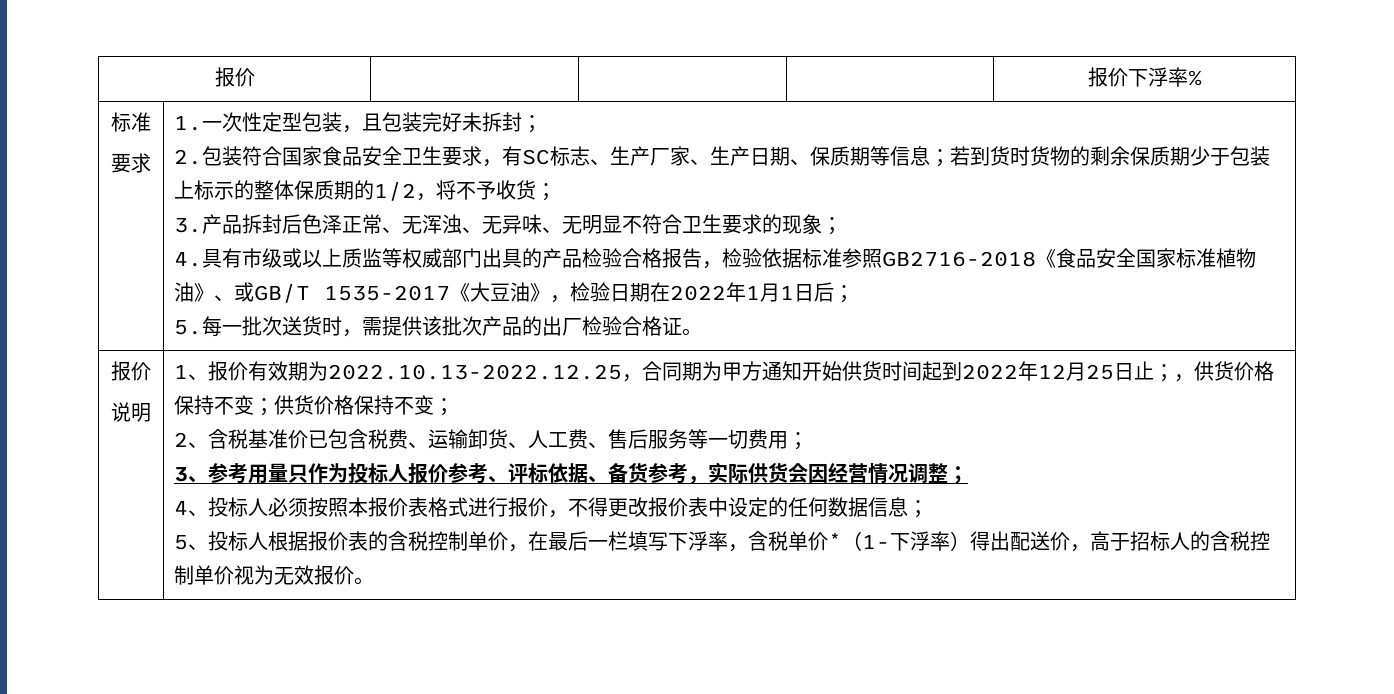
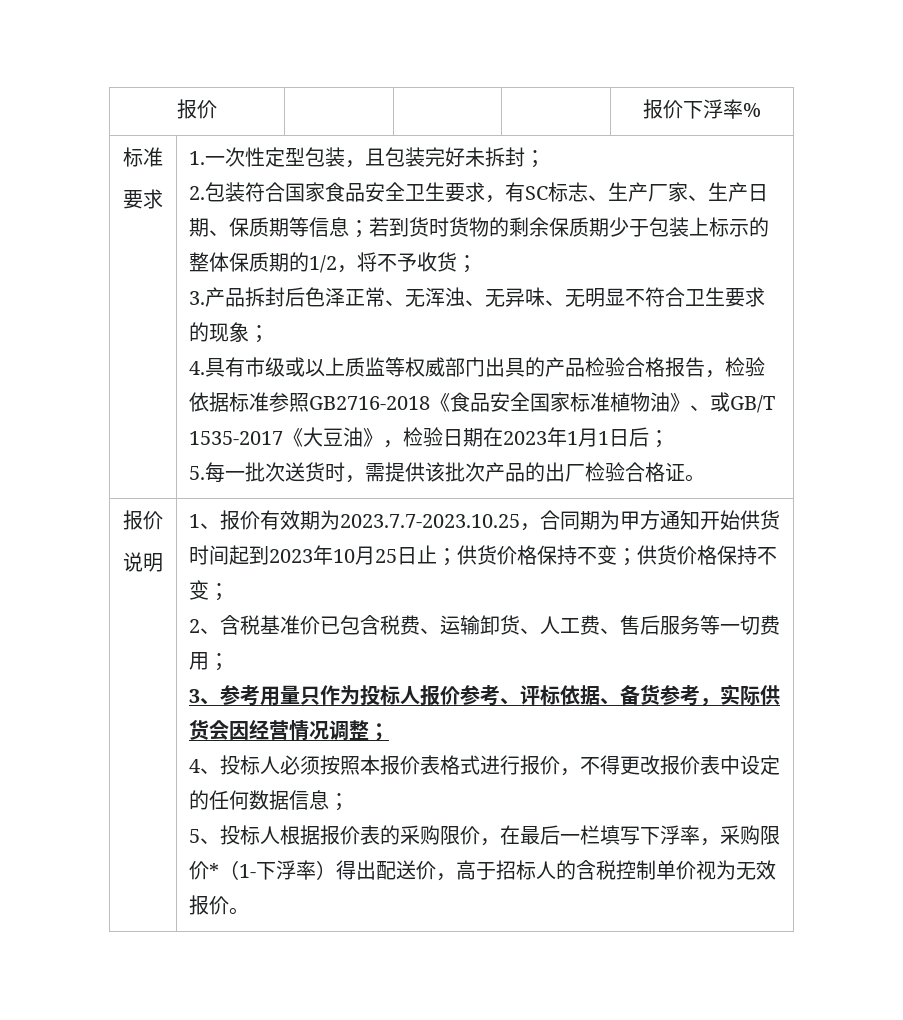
- 4.具有市级或以上质监等权威部门出具的产品检验合格报告，检验依据标准参照GB2716-2018《食品安全国家标准植物油》、或GB/T 1535-2017《大豆油》，检验日期在2022年1月1日后；
+ 4.具有市级或以上质监等权威部门出具的产品检验合格报告，检验依据标准参照GB2716-2018《食品安全国家标准植物油》、或GB/T 1535-2017《大豆油》，检验日期在2023年1月1日后；
- 1、报价有效期为2022.10.13-2022.12.25，合同期为甲方通知开始供货时间起到2022年12月25日止；，供货价格保持不变；供货价格保持不变；
+ 1、报价有效期为2023.7.7-2023.10.25，合同期为甲方通知开始供货时间起到2023年10月25日止；供货价格保持不变；供货价格保持不变；
- 5、投标人根据报价表的含税控制单价，在最后一栏填写下浮率，含税单价*（1-下浮率）得出配送价，高于招标人的含税控制单价视为无效报价。
+ 5、投标人根据报价表的采购限价，在最后一栏填写下浮率，采购限价*（1-下浮率）得出配送价，高于招标人的含税控制单价视为无效报价。

